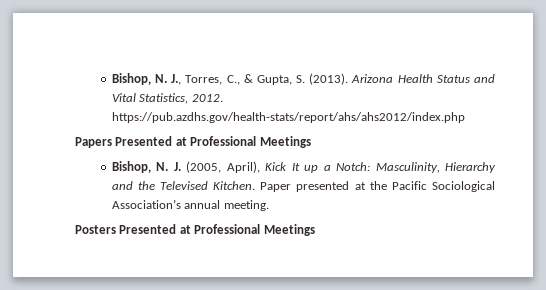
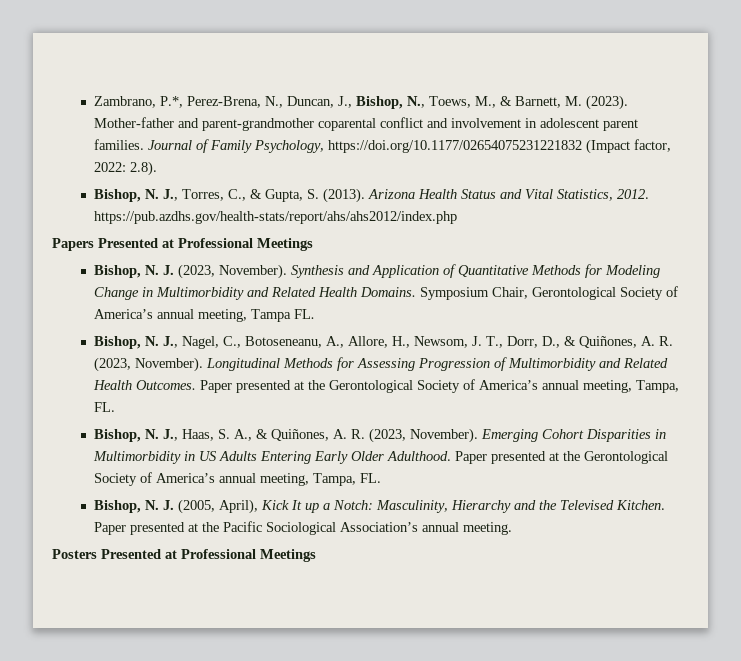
+ Zambrano, P.*, Perez-Brena, N., Duncan, J., Bishop, N., Toews, M., & Barnett, M. (2023). Mother-father and parent-grandmother coparental conflict and involvement in adolescent parent families. Journal of Family Psychology, https://doi.org/10.1177/02654075231221832 (Impact factor, 2022: 2.8).
+ Bishop, N. J. (2023, November). Synthesis and Application of Quantitative Methods for Modeling Change in Multimorbidity and Related Health Domains. Symposium Chair, Gerontological Society of America’s annual meeting, Tampa FL.
+ Bishop, N. J., Nagel, C., Botoseneanu, A., Allore, H., Newsom, J. T., Dorr, D., & Quiñones, A. R. (2023, November). Longitudinal Methods for Assessing Progression of Multimorbidity and Related Health Outcomes. Paper presented at the Gerontological Society of America’s annual meeting, Tampa, FL.
+ Bishop, N. J., Haas, S. A., & Quiñones, A. R. (2023, November). Emerging Cohort Disparities in Multimorbidity in US Adults Entering Early Older Adulthood. Paper presented at the Gerontological Society of America’s annual meeting, Tampa, FL.

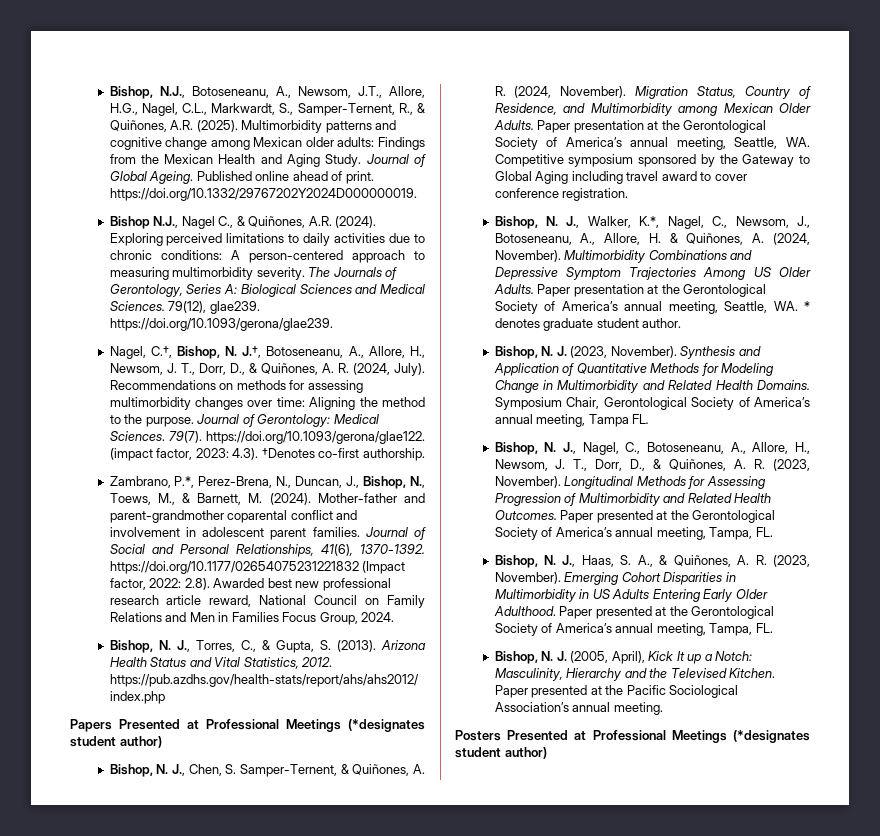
+ Bishop, N.J., Botoseneanu, A., Newsom, J.T., Allore, H.G., Nagel, C.L., Markwardt, S., Samper-Ternent, R., & Quiñones, A.R. (2025). Multimorbidity patterns and cognitive change among Mexican older adults: Findings from the Mexican Health and Aging Study. Journal of Global Ageing. Published online ahead of print. https://doi.org/10.1332/29767202Y2024D000000019.
+ Bishop N.J., Nagel C., & Quiñones, A.R. (2024). Exploring perceived limitations to daily activities due to chronic conditions: A person-centered approach to measuring multimorbidity severity. The Journals of Gerontology, Series A: Biological Sciences and Medical Sciences. 79(12), glae239. https://doi.org/10.1093/gerona/glae239.
+ Nagel, C.†, Bishop, N. J.†, Botoseneanu, A., Allore, H., Newsom, J. T., Dorr, D., & Quiñones, A. R. (2024, July). Recommendations on methods for assessing multimorbidity changes over time: Aligning the method to the purpose. Journal of Gerontology: Medical Sciences. 79(7). https://doi.org/10.1093/gerona/glae122. (impact factor, 2023: 4.3). †Denotes co-first authorship.
- Zambrano, P.*, Perez-Brena, N., Duncan, J., Bishop, N., Toews, M., & Barnett, M. (2023).
+ Zambrano, P.*, Perez-Brena, N., Duncan, J., Bishop, N., Toews, M., & Barnett, M. (2024).
- Journal of Family Psychology, https://doi.org/10.1177/02654075231221832 (Impact factor, 2022: 2.8).
+ Journal of Social and Personal Relationships, 41(6), 1370-1392. https://doi.org/10.1177/02654075231221832 (Impact factor, 2022: 2.8). Awarded best new professional research article reward, National Council on Family Relations and Men in Families Focus Group, 2024.
- Papers Presented at Professional Meetings
+ Papers Presented at Professional Meetings (*designates student author)
+ Bishop, N. J., Chen, S. Samper-Ternent, & Quiñones, A. R. (2024, November). Migration Status, Country of Residence, and Multimorbidity among Mexican Older Adults. Paper presentation at the Gerontological Society of America’s annual meeting, Seattle, WA. Competitive symposium sponsored by the Gateway to Global Aging including travel award to cover conference registration.
+ Bishop, N. J., Walker, K.*, Nagel, C., Newsom, J., Botoseneanu, A., Allore, H. & Quiñones, A. (2024, November). Multimorbidity Combinations and Depressive Symptom Trajectories Among US Older Adults. Paper presentation at the Gerontological Society of America’s annual meeting, Seattle, WA. * denotes graduate student author.
- Posters Presented at Professional Meetings
+ Posters Presented at Professional Meetings (*designates student author)

